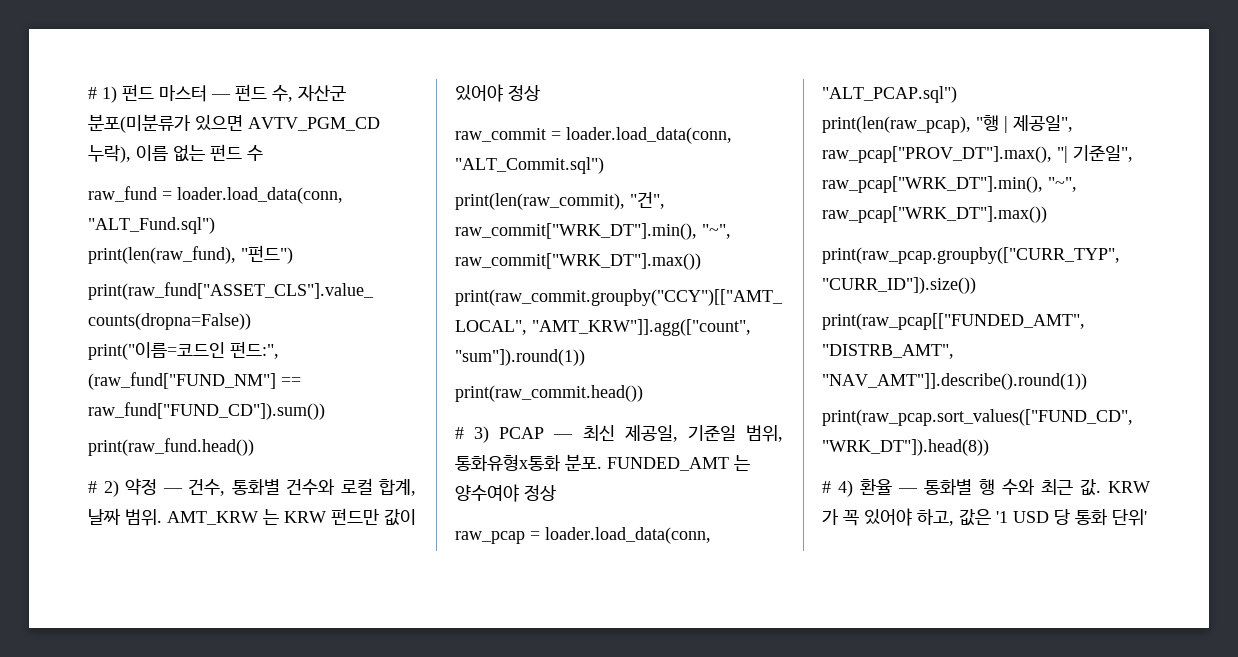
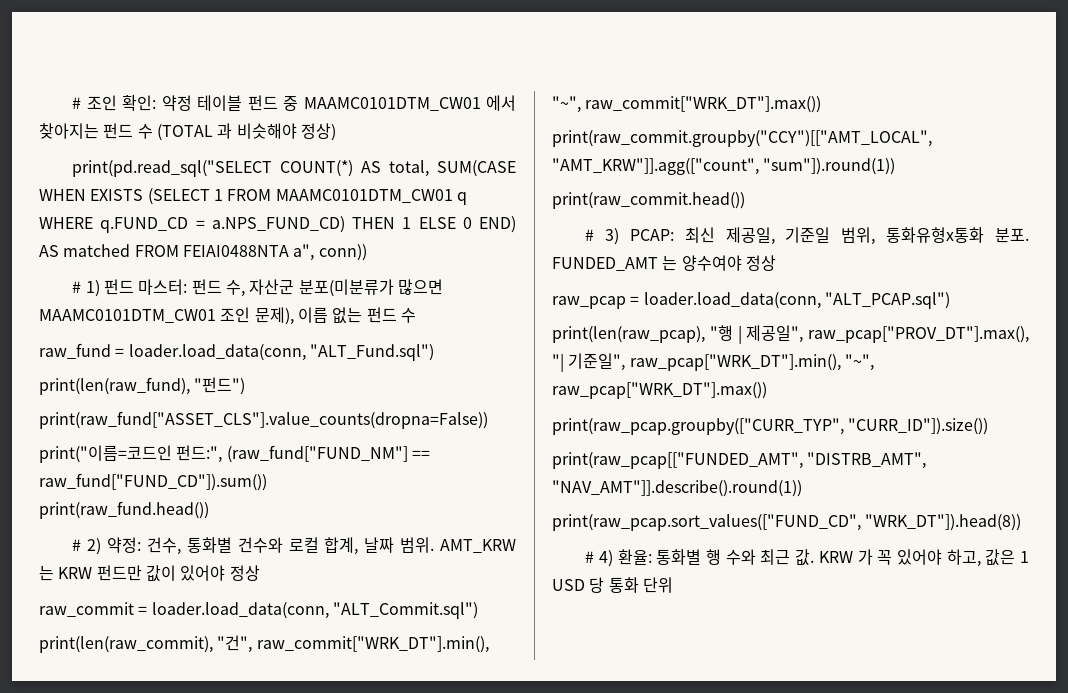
- # 1) 펀드 마스터 — 펀드 수, 자산군 분포(미분류가 있으면 AVTV_PGM_CD 누락), 이름 없는 펀드 수
+ # 조인 확인: 약정 테이블 펀드 중 MAAMC0101DTM_CW01 에서 찾아지는 펀드 수 (TOTAL 과 비슷해야 정상)
+ print(pd.read_sql("SELECT COUNT(*) AS total, SUM(CASE WHEN EXISTS (SELECT 1 FROM MAAMC0101DTM_CW01 q WHERE q.FUND_CD = a.NPS_FUND_CD) THEN 1 ELSE 0 END) AS matched FROM FEIAI0488NTA a", conn))
+ # 1) 펀드 마스터: 펀드 수, 자산군 분포(미분류가 많으면 MAAMC0101DTM_CW01 조인 문제), 이름 없는 펀드 수
- # 2) 약정 — 건수, 통화별 건수와 로컬 합계, 날짜 범위.
+ # 2) 약정: 건수, 통화별 건수와 로컬 합계, 날짜 범위.
- # 3) PCAP — 최신 제공일, 기준일 범위, 통화유형x통화 분포.
+ # 3) PCAP: 최신 제공일, 기준일 범위, 통화유형x통화 분포.
- # 4) 환율 — 통화별 행 수와 최근 값.
+ # 4) 환율: 통화별 행 수와 최근 값.
- KRW 가 꼭 있어야 하고, 값은 '1 USD 당 통화 단위'
+ KRW 가 꼭 있어야 하고, 값은 1 USD 당 통화 단위

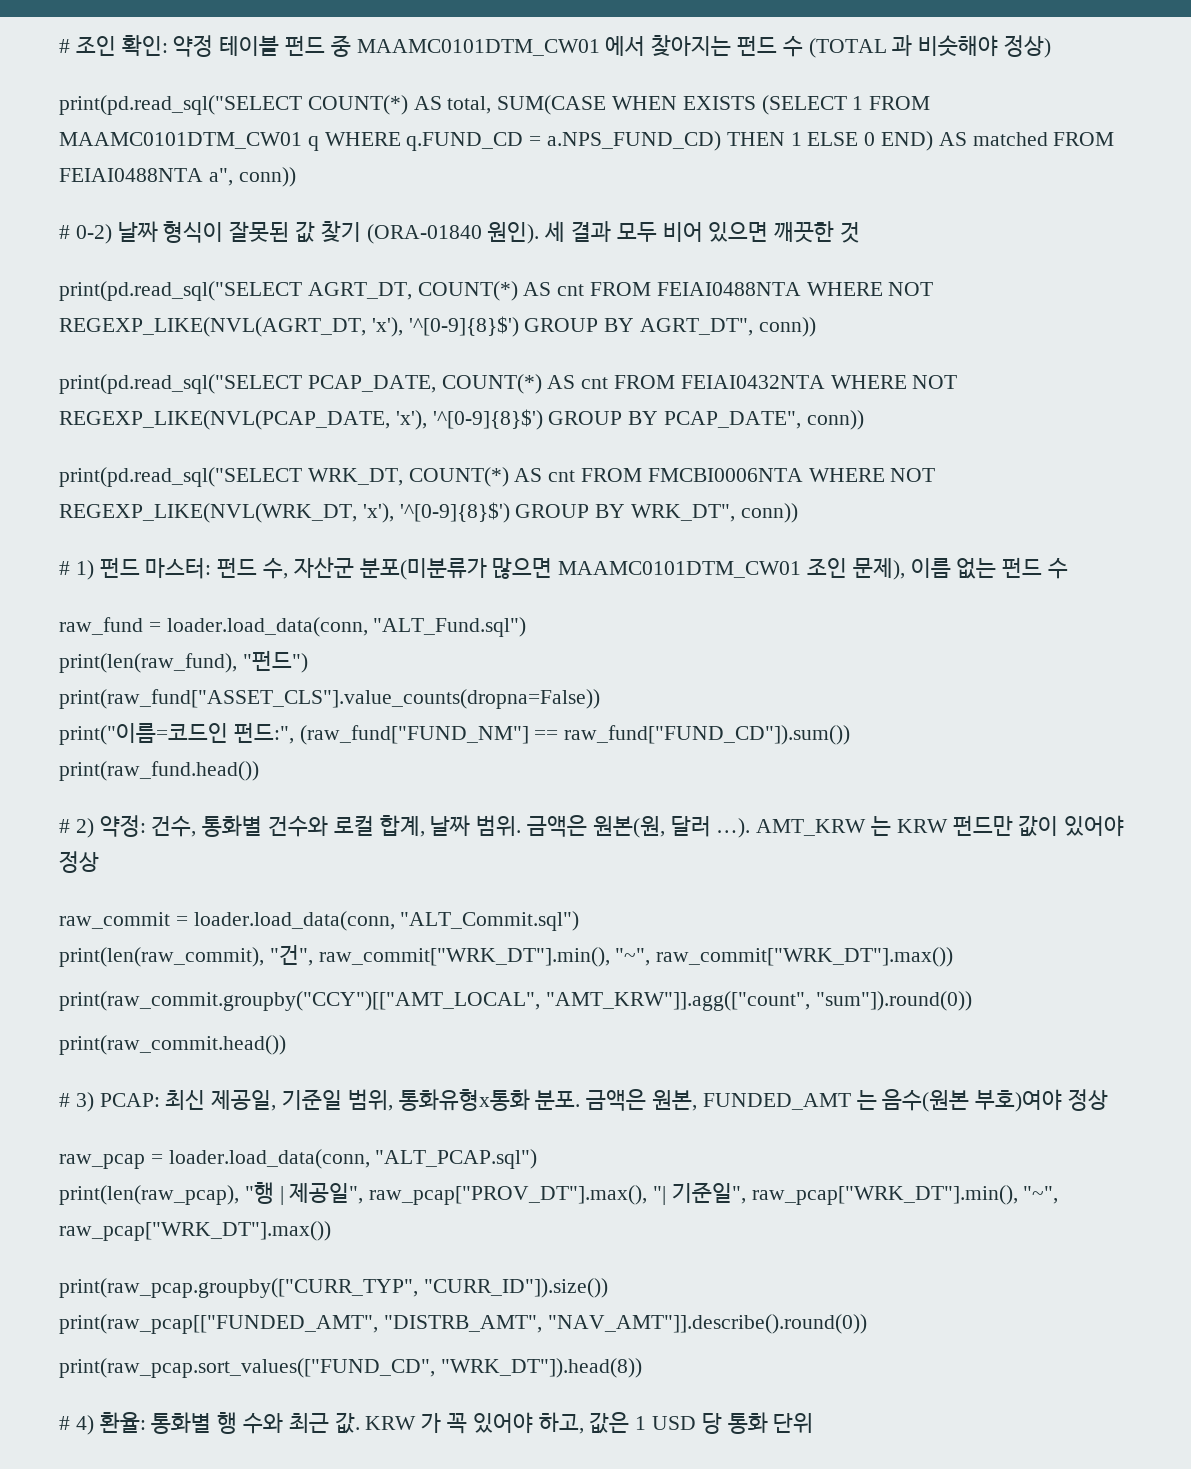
+ # 0-2) 날짜 형식이 잘못된 값 찾기 (ORA-01840 원인). 세 결과 모두 비어 있으면 깨끗한 것
+ print(pd.read_sql("SELECT AGRT_DT, COUNT(*) AS cnt FROM FEIAI0488NTA WHERE NOT REGEXP_LIKE(NVL(AGRT_DT, 'x'), '^[0-9]{8}$') GROUP BY AGRT_DT", conn))
+ print(pd.read_sql("SELECT PCAP_DATE, COUNT(*) AS cnt FROM FEIAI0432NTA WHERE NOT REGEXP_LIKE(NVL(PCAP_DATE, 'x'), '^[0-9]{8}$') GROUP BY PCAP_DATE", conn))
+ print(pd.read_sql("SELECT WRK_DT, COUNT(*) AS cnt FROM FMCBI0006NTA WHERE NOT REGEXP_LIKE(NVL(WRK_DT, 'x'), '^[0-9]{8}$') GROUP BY WRK_DT", conn))
+ 금액은 원본(원, 달러 …).
- print(raw_commit.groupby("CCY")[["AMT_LOCAL", "AMT_KRW"]].agg(["count", "sum"]).round(1))
+ print(raw_commit.groupby("CCY")[["AMT_LOCAL", "AMT_KRW"]].agg(["count", "sum"]).round(0))
- FUNDED_AMT 는 양수여야 정상
+ 금액은 원본, FUNDED_AMT 는 음수(원본 부호)여야 정상
- print(raw_pcap[["FUNDED_AMT", "DISTRB_AMT", "NAV_AMT"]].describe().round(1))
+ print(raw_pcap[["FUNDED_AMT", "DISTRB_AMT", "NAV_AMT"]].describe().round(0))

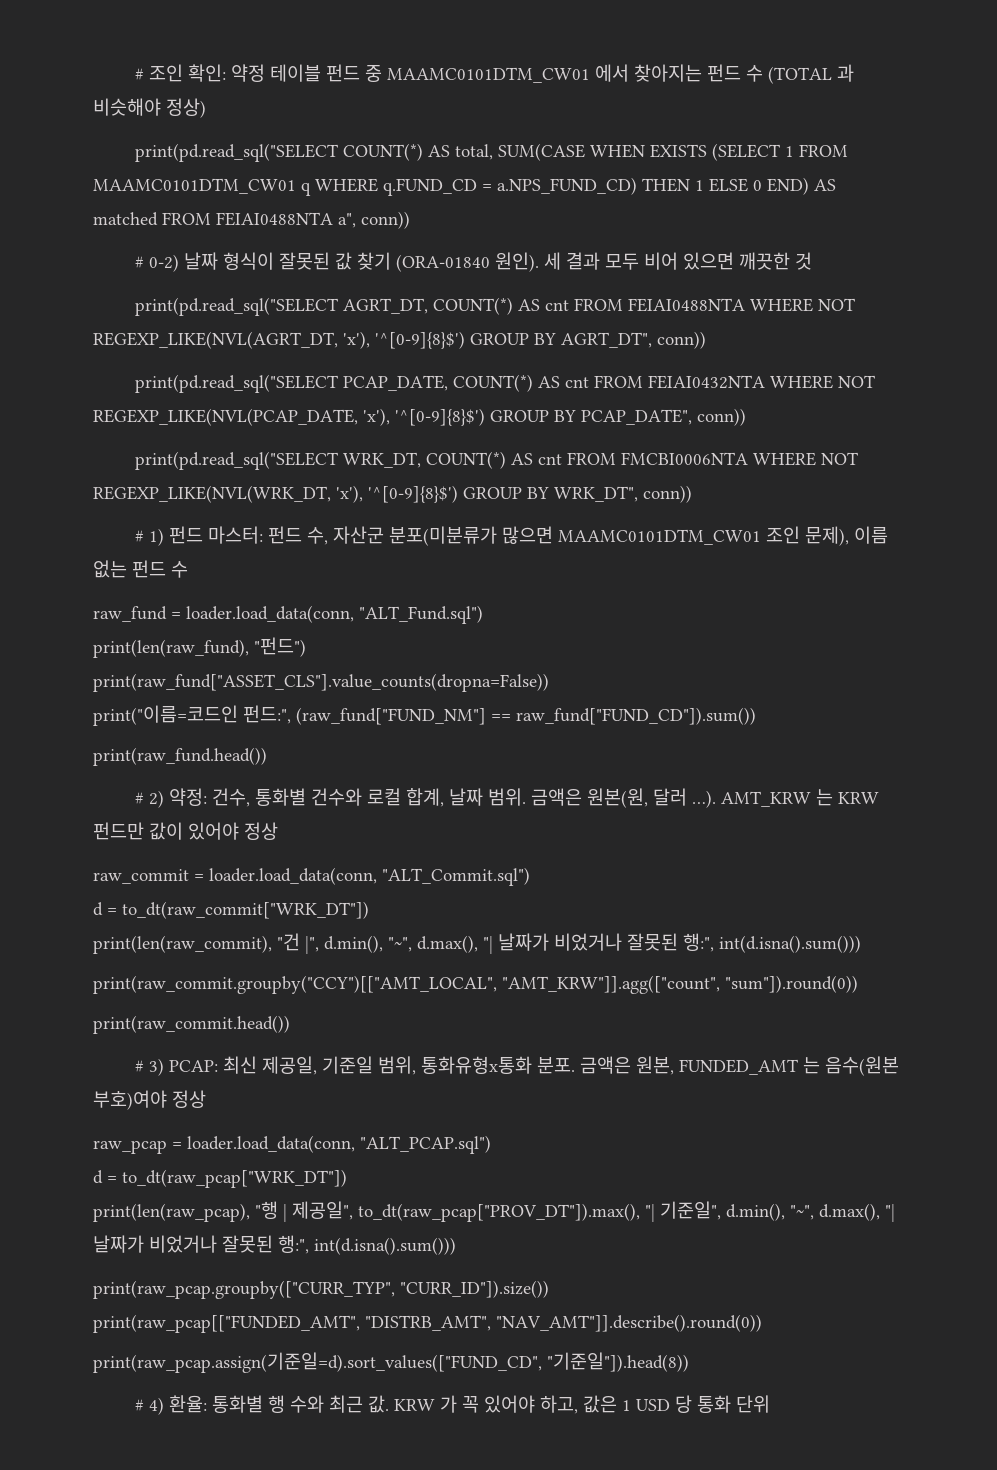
- print(len(raw_commit), "건", raw_commit["WRK_DT"].min(), "~", raw_commit["WRK_DT"].max())
+ d = to_dt(raw_commit["WRK_DT"])
+ print(len(raw_commit), "건 |", d.min(), "~", d.max(), "| 날짜가 비었거나 잘못된 행:", int(d.isna().sum()))
+ d = to_dt(raw_pcap["WRK_DT"])
- print(len(raw_pcap), "행 | 제공일", raw_pcap["PROV_DT"].max(), "| 기준일", raw_pcap["WRK_DT"].min(), "~", raw_pcap["WRK_DT"].max())
+ print(len(raw_pcap), "행 | 제공일", to_dt(raw_pcap["PROV_DT"]).max(), "| 기준일", d.min(), "~", d.max(), "| 날짜가 비었거나 잘못된 행:", int(d.isna().sum()))
- print(raw_pcap.sort_values(["FUND_CD", "WRK_DT"]).head(8))
+ print(raw_pcap.assign(기준일=d).sort_values(["FUND_CD", "기준일"]).head(8))

